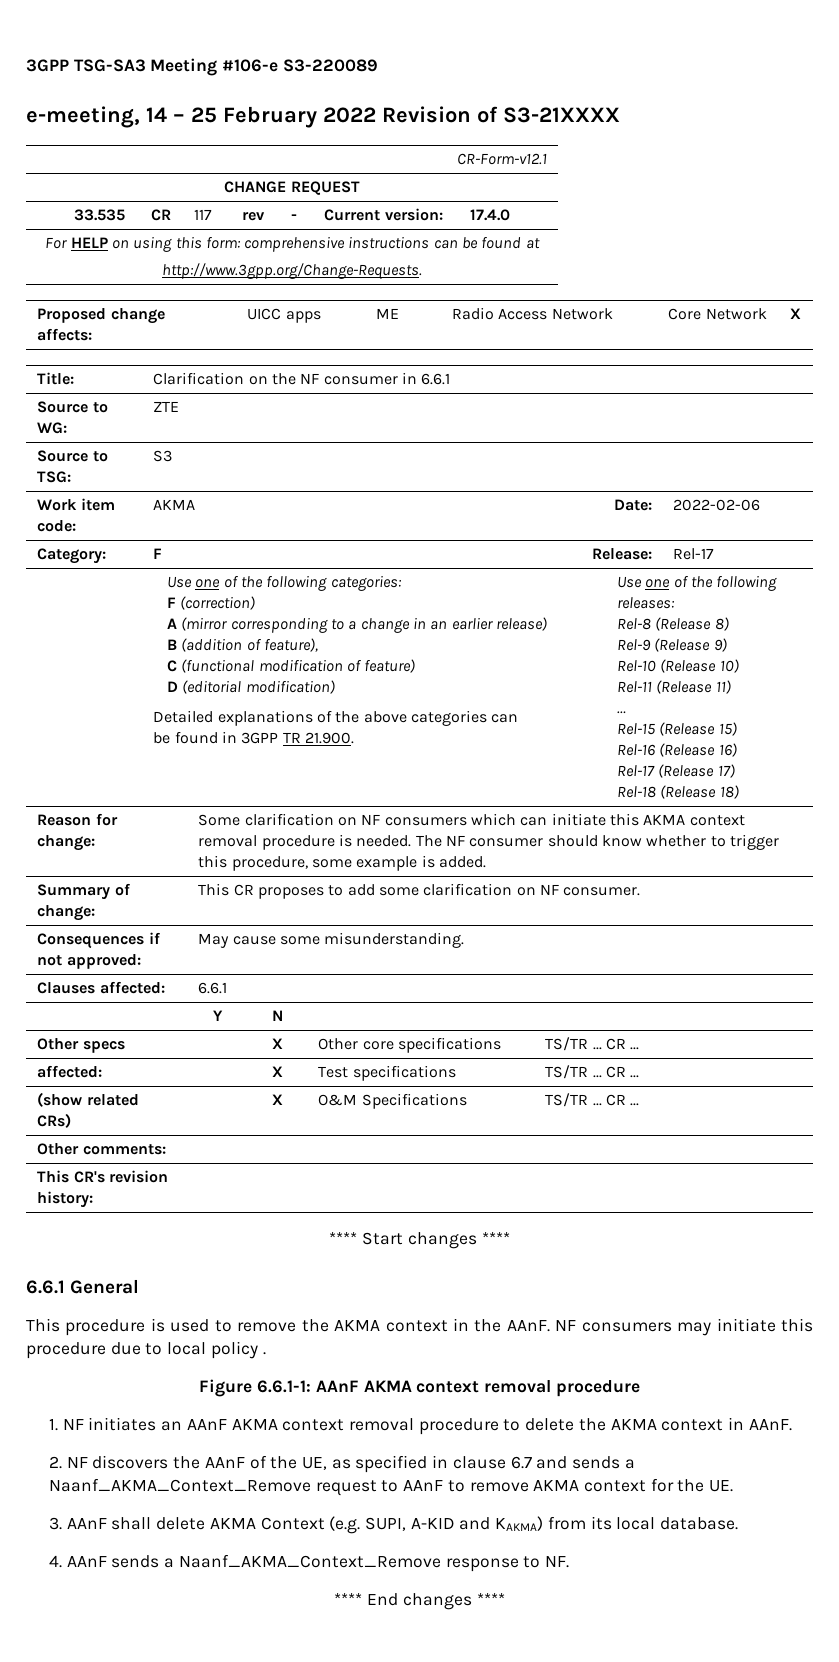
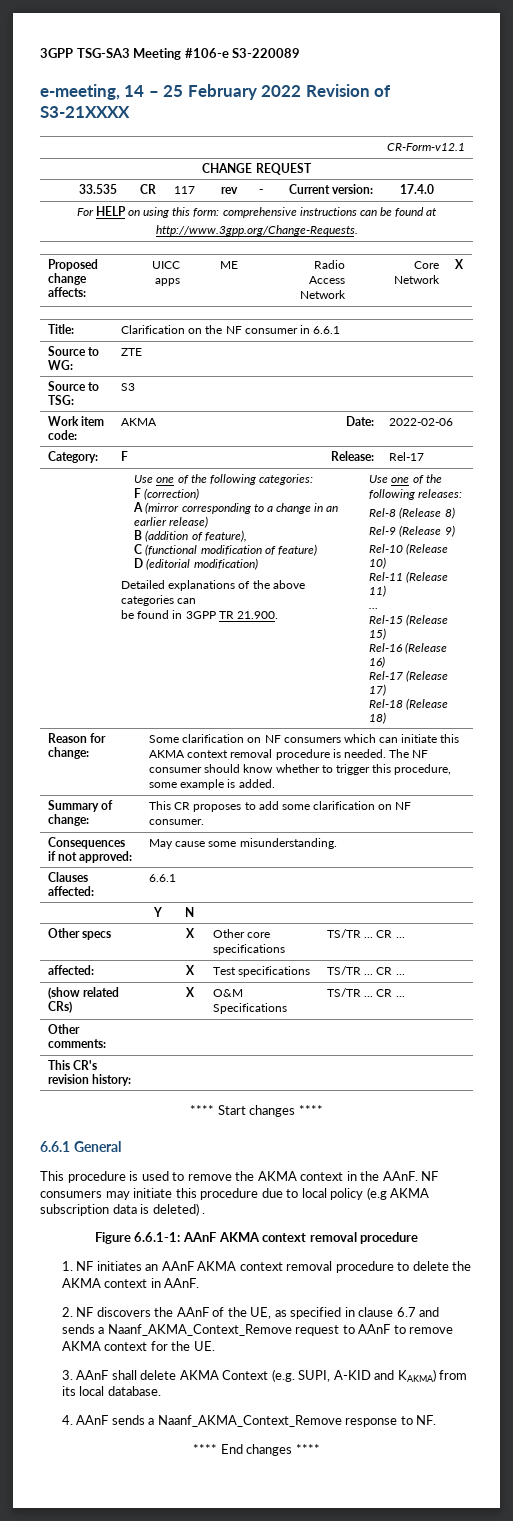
- NF consumers may initiate this procedure due to local policy .
+ NF consumers may initiate this procedure due to local policy (e.g AKMA subscription data is deleted) .

